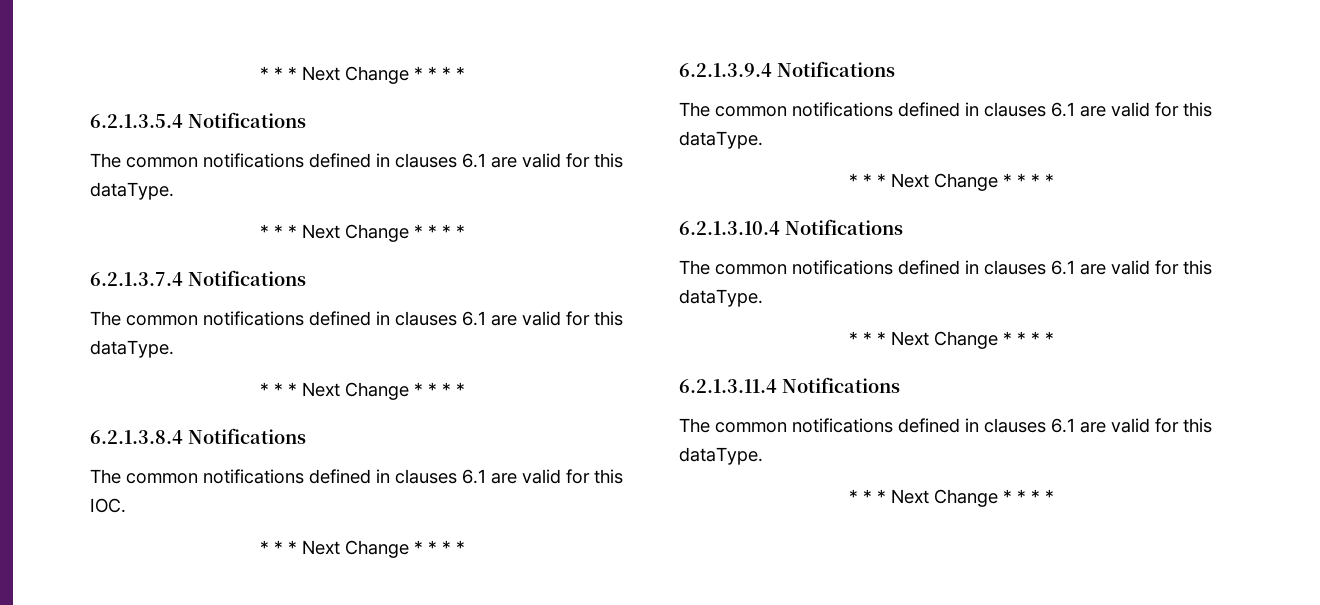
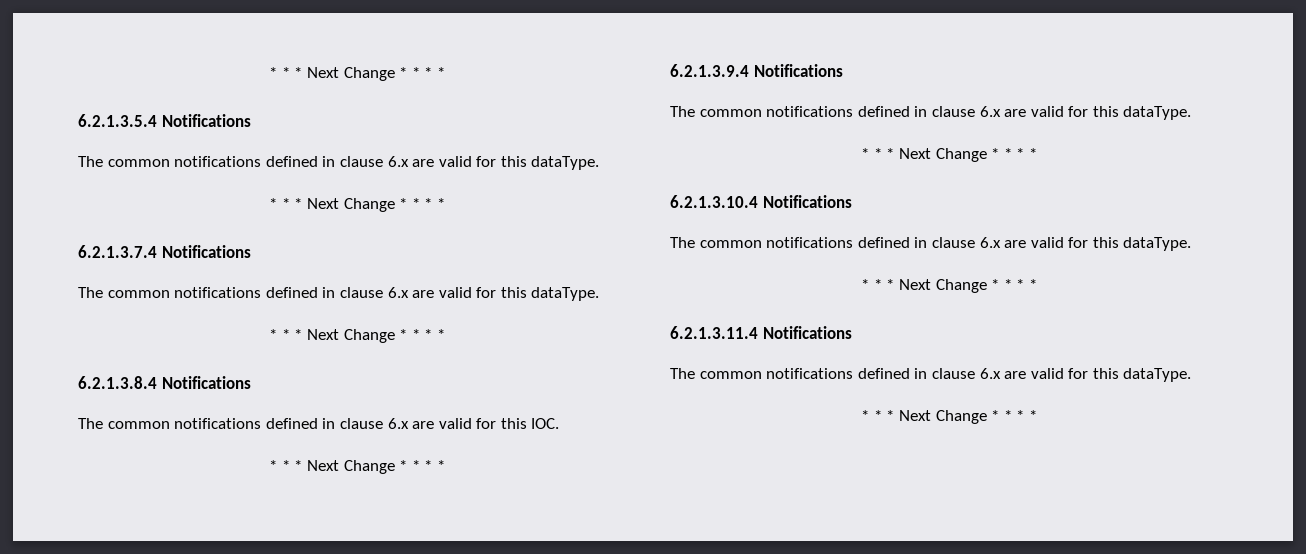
  6.2.1.3.5.4 Notifications
- The common notifications defined in clauses 6.1 are valid for this dataType.
+ The common notifications defined in clause 6.x are valid for this dataType.
  6.2.1.3.7.4 Notifications
- The common notifications defined in clauses 6.1 are valid for this dataType.
+ The common notifications defined in clause 6.x are valid for this dataType.
- The common notifications defined in clauses 6.1 are valid for this IOC.
+ The common notifications defined in clause 6.x are valid for this IOC.
  6.2.1.3.9.4 Notifications
- The common notifications defined in clauses 6.1 are valid for this dataType.
+ The common notifications defined in clause 6.x are valid for this dataType.
  6.2.1.3.10.4 Notifications
- The common notifications defined in clauses 6.1 are valid for this dataType.
+ The common notifications defined in clause 6.x are valid for this dataType.
  6.2.1.3.11.4 Notifications
- The common notifications defined in clauses 6.1 are valid for this dataType.
+ The common notifications defined in clause 6.x are valid for this dataType.

